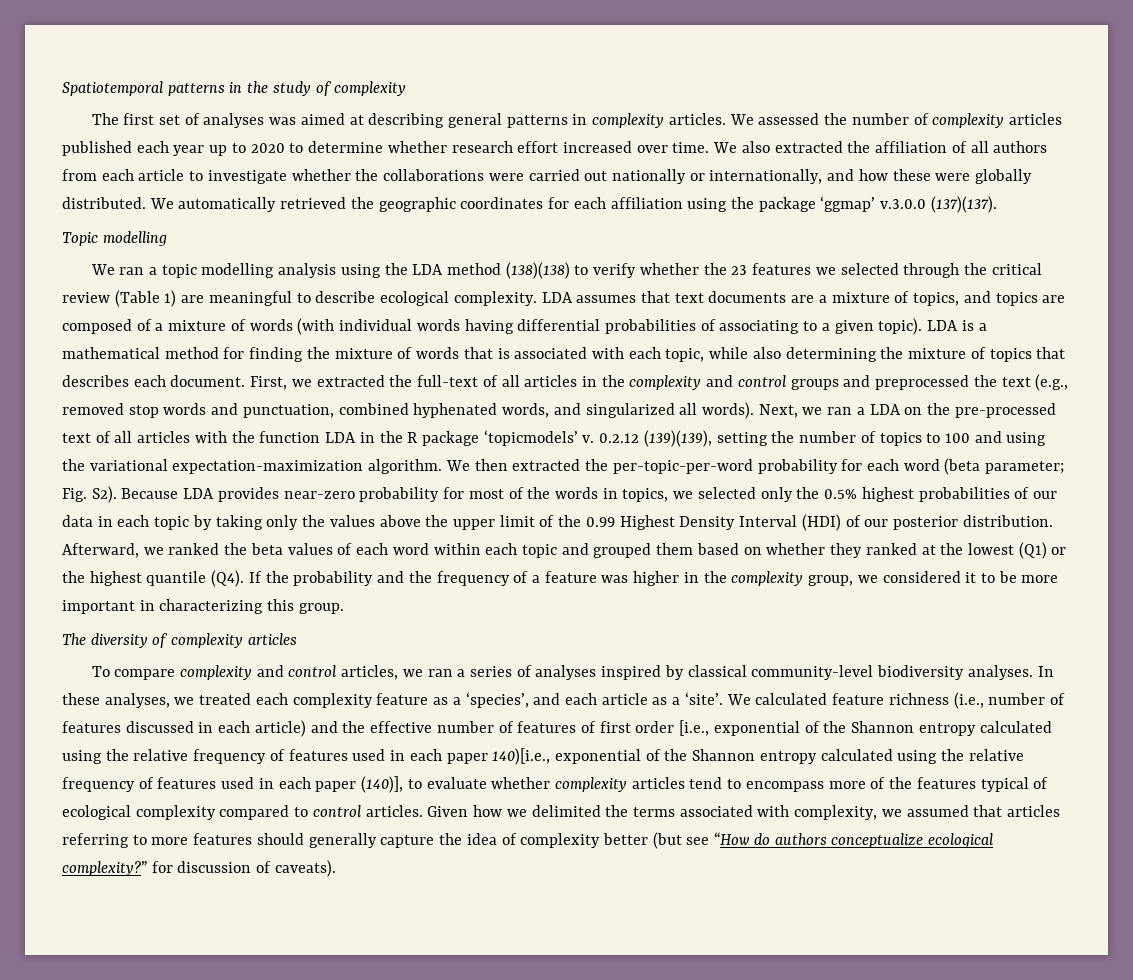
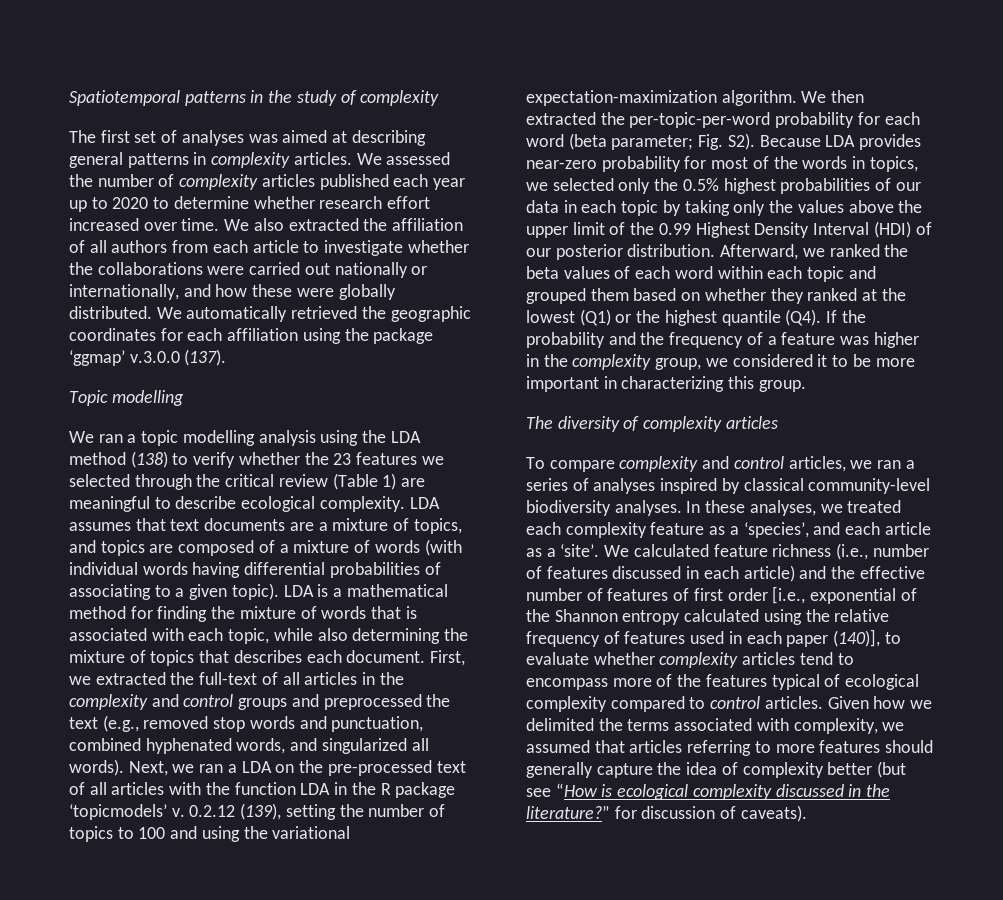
- We automatically retrieved the geographic coordinates for each affiliation using the package ‘ggmap’ v.3.0.0 (137)(137).
+ We automatically retrieved the geographic coordinates for each affiliation using the package ‘ggmap’ v.3.0.0 (137).
- We ran a topic modelling analysis using the LDA method (138)(138) to verify whether the 23 features we selected through the critical review (Table 1) are meaningful to describe ecological complexity.
+ We ran a topic modelling analysis using the LDA method (138) to verify whether the 23 features we selected through the critical review (Table 1) are meaningful to describe ecological complexity.
- 0.2.12 (139)(139), setting the number of topics to 100 and using the variational expectation-maximization algorithm.
+ 0.2.12 (139), setting the number of topics to 100 and using the variational expectation-maximization algorithm.
- We calculated feature richness (i.e., number of features discussed in each article) and the effective number of features of first order [i.e., exponential of the Shannon entropy calculated using the relative frequency of features used in each paper 140)[i.e., exponential of the Shannon entropy calculated using the relative frequency of features used in each paper (140)], to evaluate whether complexity articles tend to encompass more of the features typical of ecological complexity compared to control articles.
+ We calculated feature richness (i.e., number of features discussed in each article) and the effective number of features of first order [i.e., exponential of the Shannon entropy calculated using the relative frequency of features used in each paper (140)], to evaluate whether complexity articles tend to encompass more of the features typical of ecological complexity compared to control articles.
- Given how we delimited the terms associated with complexity, we assumed that articles referring to more features should generally capture the idea of complexity better (but see “How do authors conceptualize ecological complexity?” for discussion of caveats).
+ Given how we delimited the terms associated with complexity, we assumed that articles referring to more features should generally capture the idea of complexity better (but see “How is ecological complexity discussed in the literature?” for discussion of caveats).

